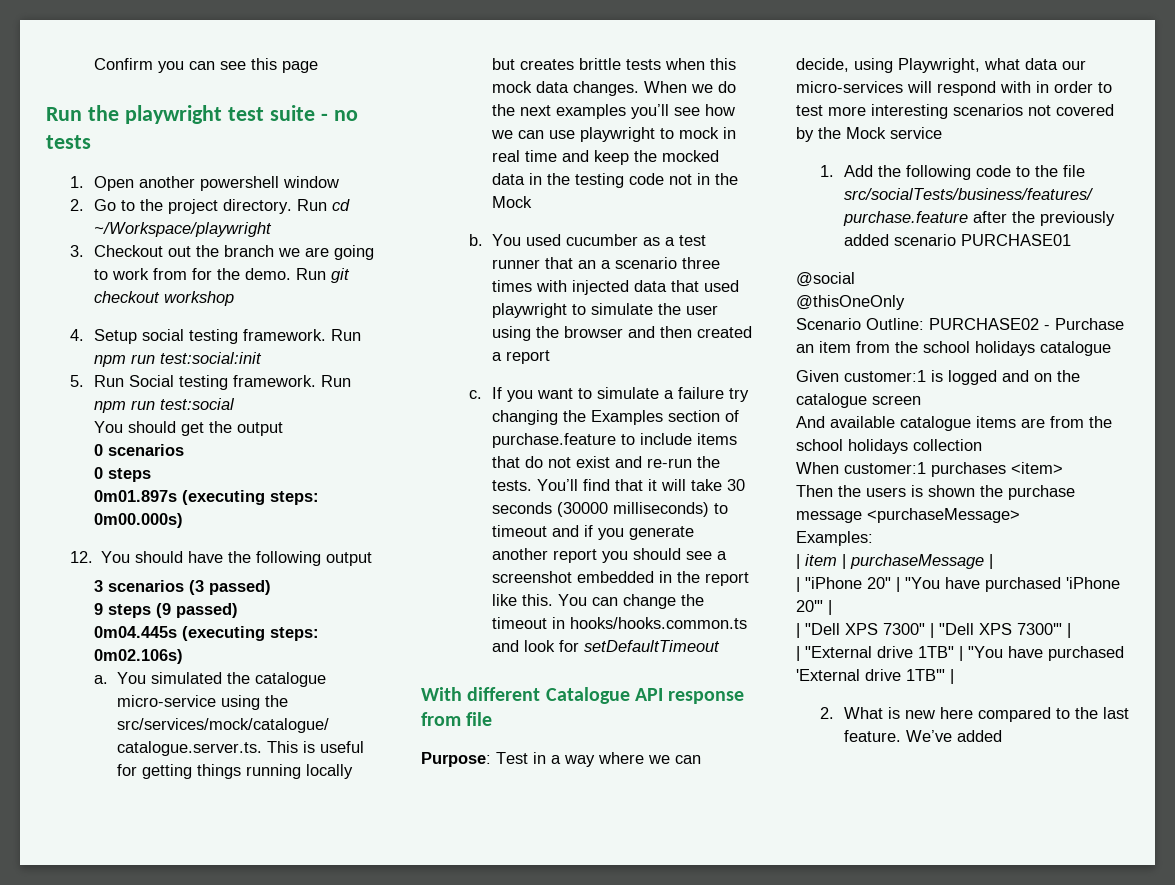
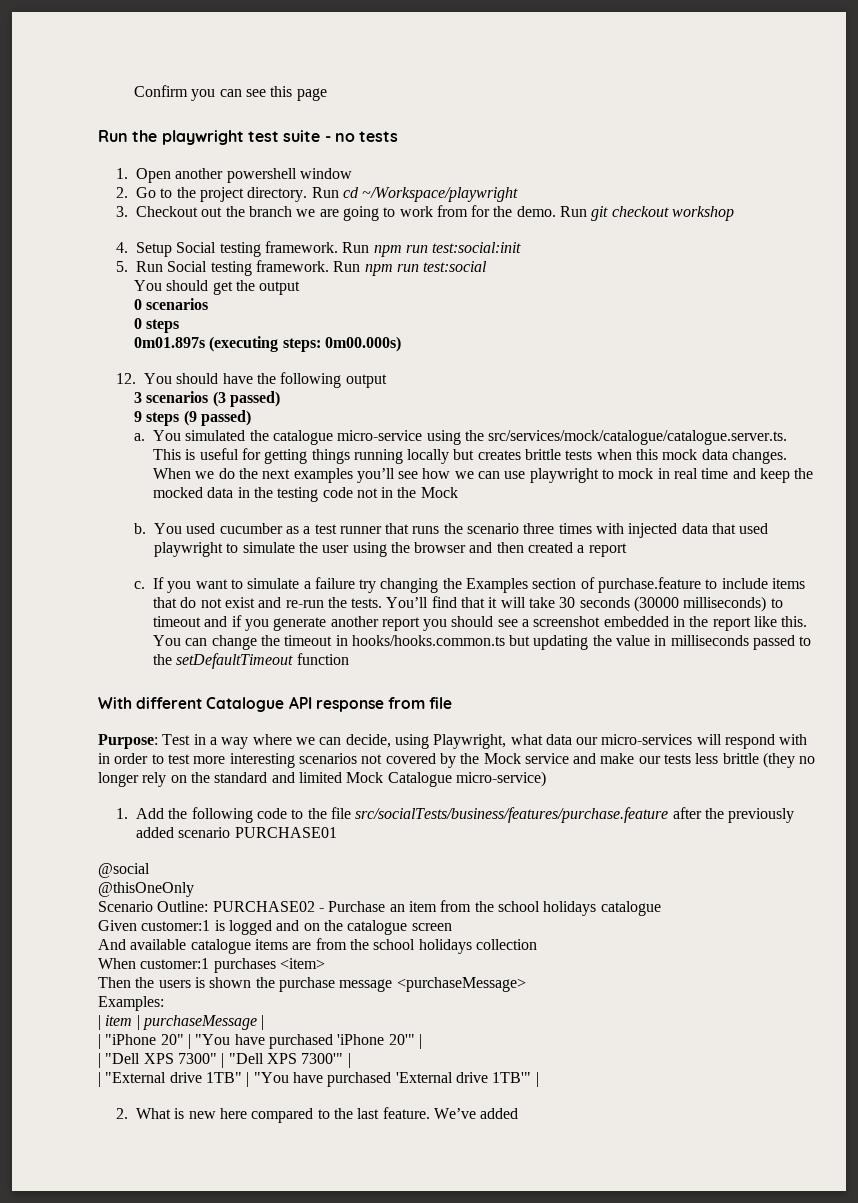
- 4. Setup social testing framework.
+ 4. Setup Social testing framework.
- 0m04.445s (executing steps: 0m02.106s)
- You used cucumber as a test runner that an a scenario three times with injected data that used playwright to simulate the user using the browser and then created a report
+ You used cucumber as a test runner that runs the scenario three times with injected data that used playwright to simulate the user using the browser and then created a report
- You can change the timeout in hooks/hooks.common.ts and look for setDefaultTimeout
+ You can change the timeout in hooks/hooks.common.ts but updating the value in milliseconds passed to the setDefaultTimeout function
- Purpose: Test in a way where we can decide, using Playwright, what data our micro-services will respond with in order to test more interesting scenarios not covered by the Mock service
+ Purpose: Test in a way where we can decide, using Playwright, what data our micro-services will respond with in order to test more interesting scenarios not covered by the Mock service and make our tests less brittle (they no longer rely on the standard and limited Mock Catalogue micro-service)

